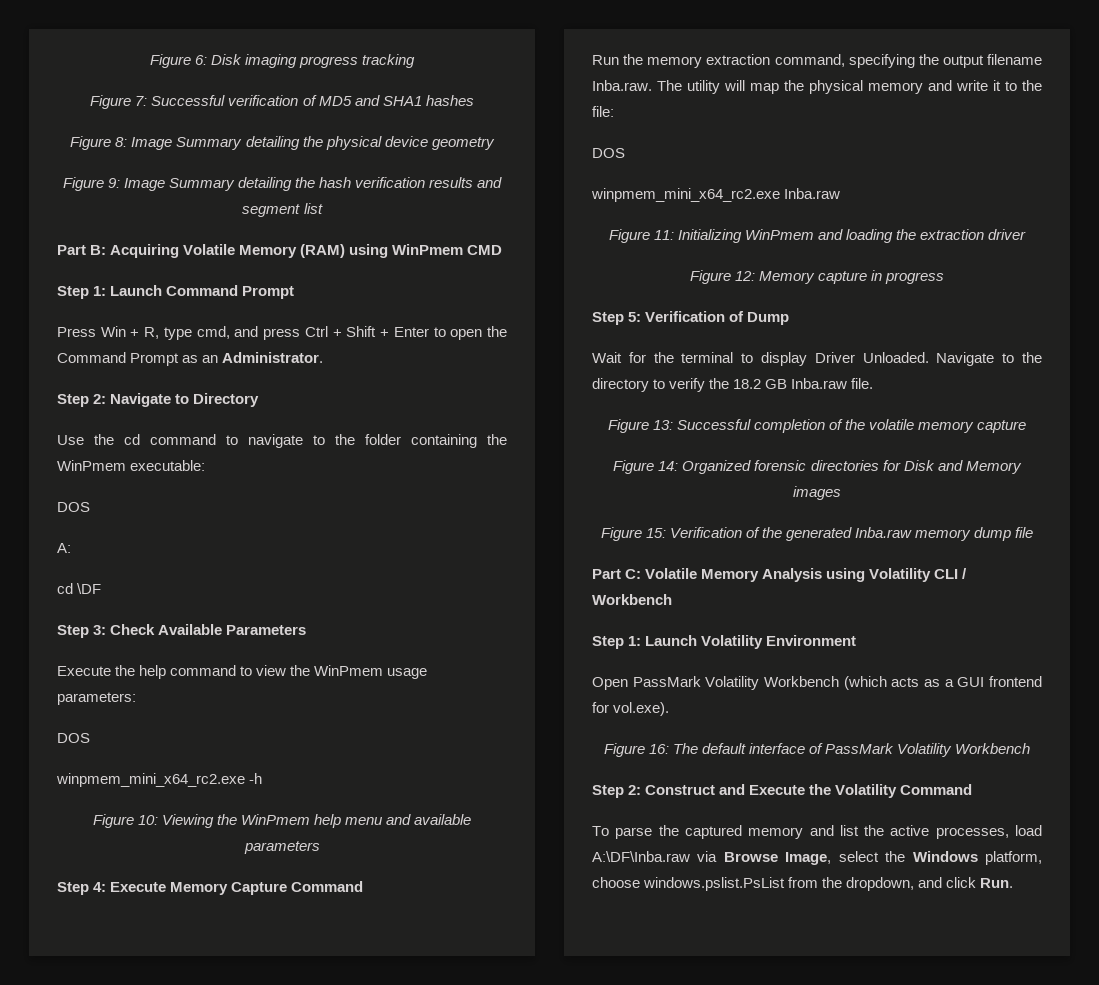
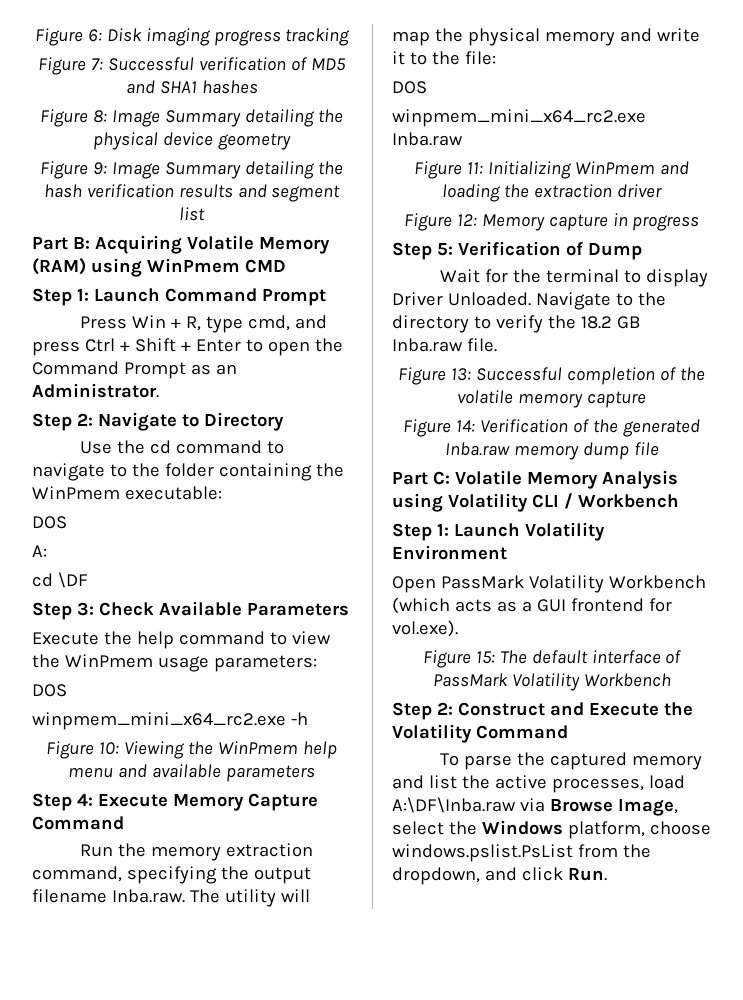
- Figure 14: Organized forensic directories for Disk and Memory images
- Figure 15: Verification of the generated Inba.raw memory dump file
+ Figure 14: Verification of the generated Inba.raw memory dump file
- Figure 16: The default interface of PassMark Volatility Workbench
+ Figure 15: The default interface of PassMark Volatility Workbench

